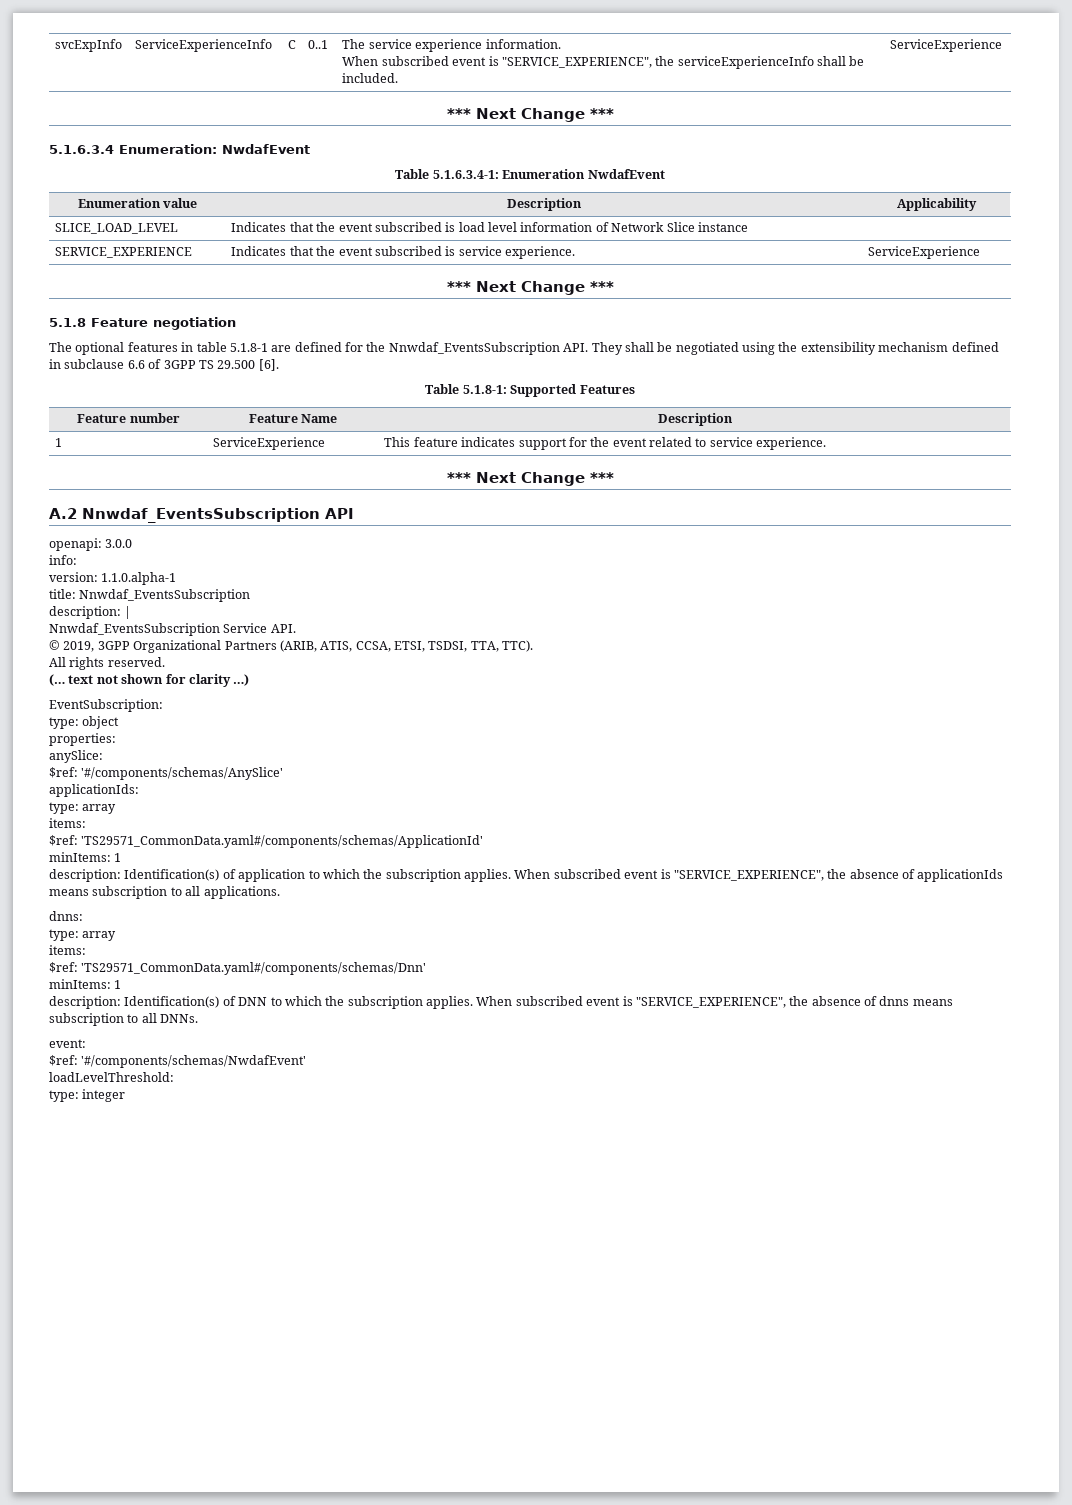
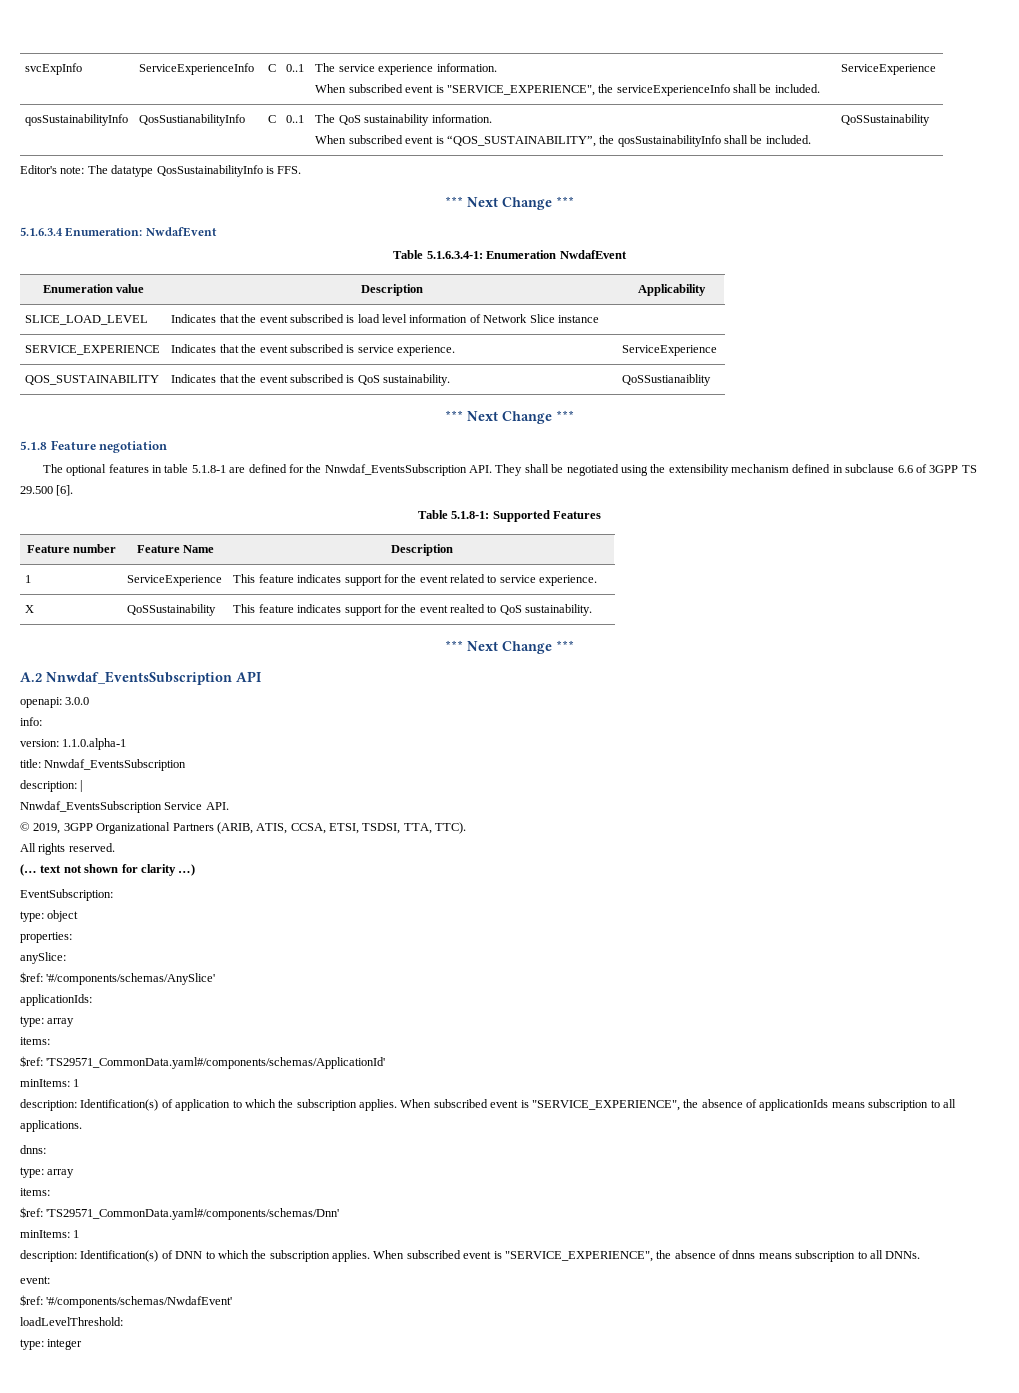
+ qosSustainabilityInfo | QosSustianabilityInfo | C | 0..1 | The QoS sustainability information.
+ When subscribed event is “QOS_SUSTAINABILITY”, the qosSustainabilityInfo shall be included. | QoSSustainability
+ Editor's note: The datatype QosSustainabilityInfo is FFS.
+ QOS_SUSTAINABILITY | Indicates that the event subscribed is QoS sustainability. | QoSSustianaiblity
+ X | QoSSustainability | This feature indicates support for the event realted to QoS sustainability.

